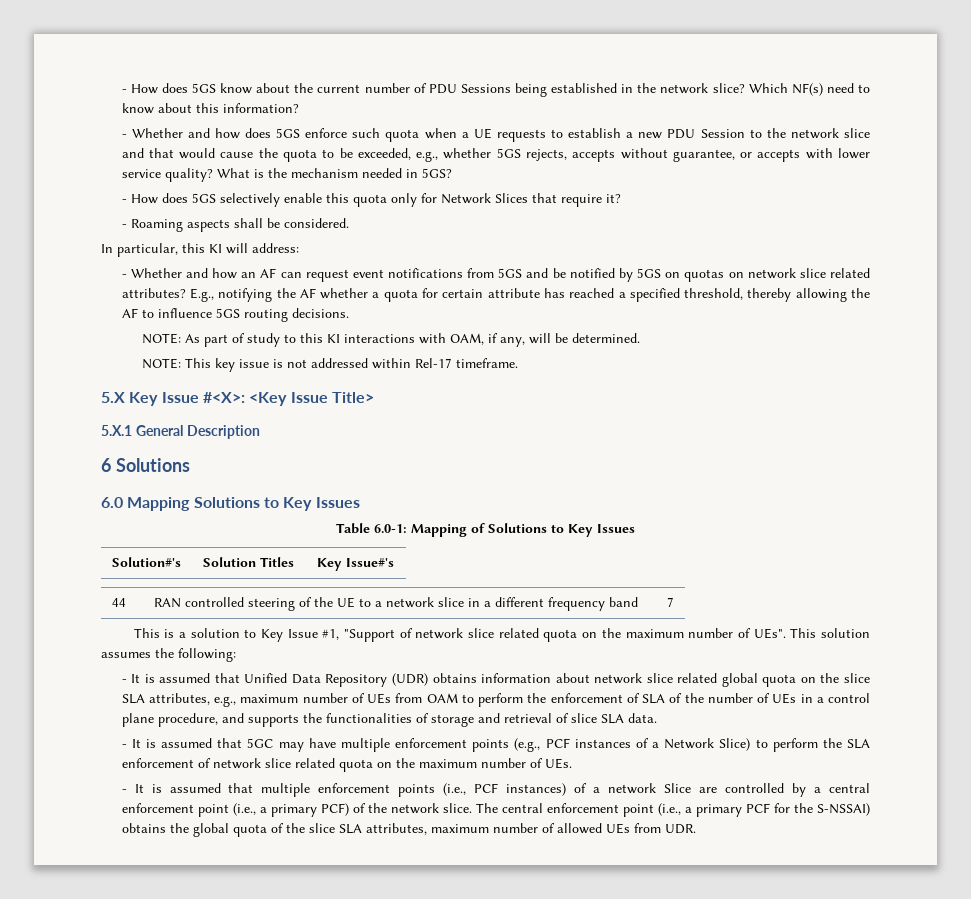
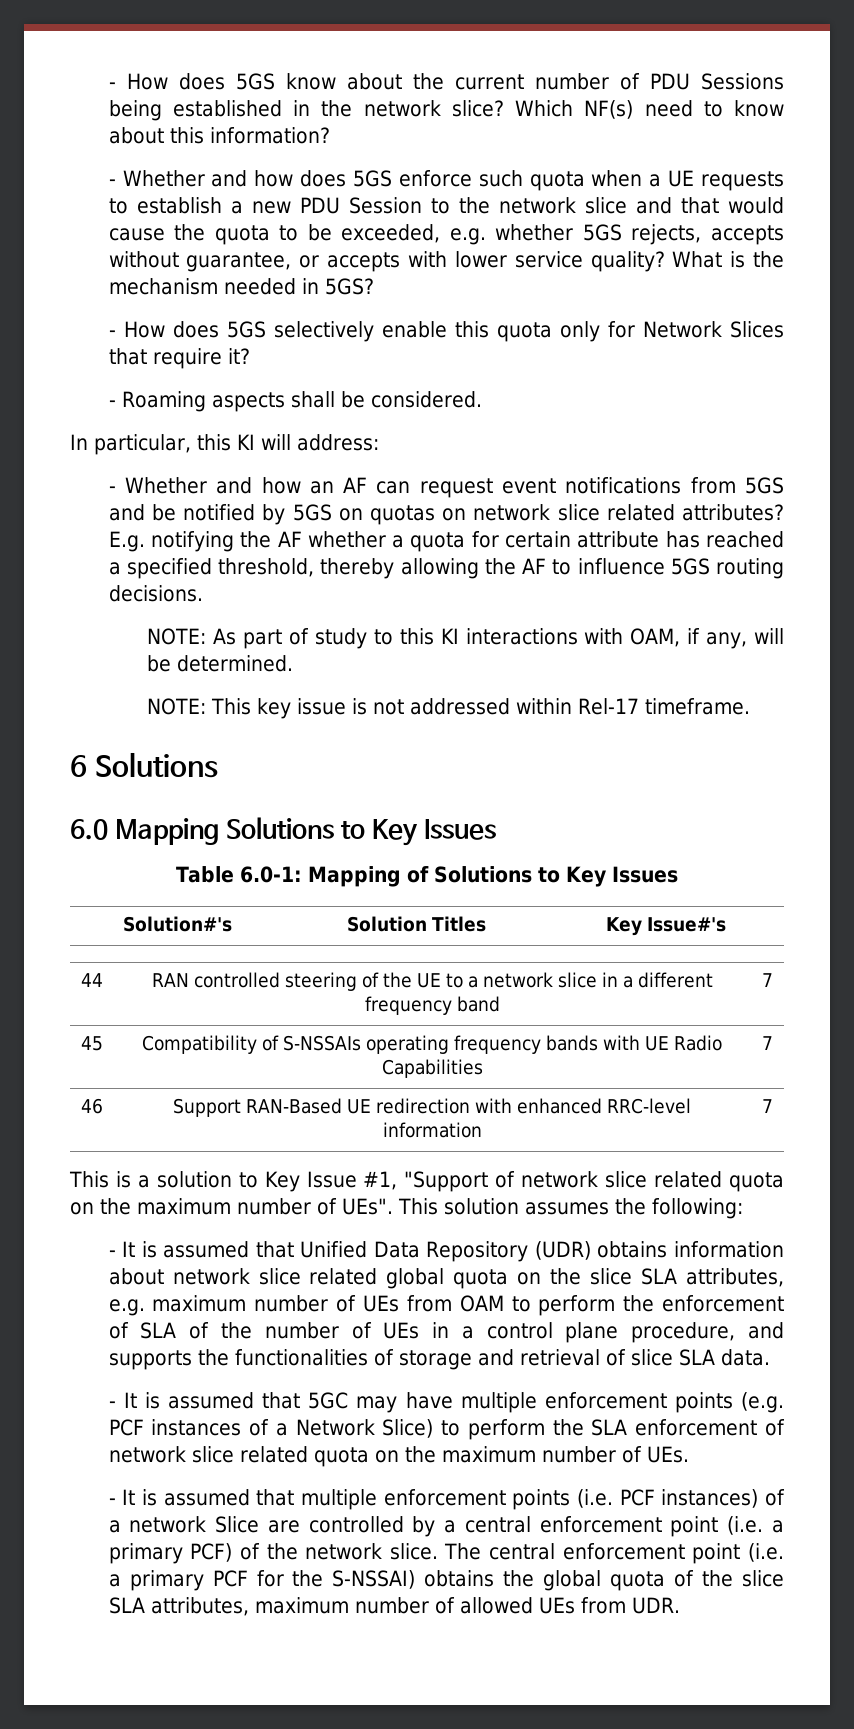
- - Whether and how does 5GS enforce such quota when a UE requests to establish a new PDU Session to the network slice and that would cause the quota to be exceeded, e.g., whether 5GS rejects, accepts without guarantee, or accepts with lower service quality?
+ - Whether and how does 5GS enforce such quota when a UE requests to establish a new PDU Session to the network slice and that would cause the quota to be exceeded, e.g. whether 5GS rejects, accepts without guarantee, or accepts with lower service quality?
- E.g., notifying the AF whether a quota for certain attribute has reached a specified threshold, thereby allowing the AF to influence 5GS routing decisions.
+ E.g. notifying the AF whether a quota for certain attribute has reached a specified threshold, thereby allowing the AF to influence 5GS routing decisions.
- 5.X Key Issue #<X>: <Key Issue Title>
- 5.X.1 General Description
+ 45 | Compatibility of S-NSSAIs operating frequency bands with UE Radio Capabilities | 7
+ 46 | Support RAN-Based UE redirection with enhanced RRC-level information | 7
- - It is assumed that Unified Data Repository (UDR) obtains information about network slice related global quota on the slice SLA attributes, e.g., maximum number of UEs from OAM to perform the enforcement of SLA of the number of UEs in a control plane procedure, and supports the functionalities of storage and retrieval of slice SLA data.
+ - It is assumed that Unified Data Repository (UDR) obtains information about network slice related global quota on the slice SLA attributes, e.g. maximum number of UEs from OAM to perform the enforcement of SLA of the number of UEs in a control plane procedure, and supports the functionalities of storage and retrieval of slice SLA data.
- - It is assumed that 5GC may have multiple enforcement points (e.g., PCF instances of a Network Slice) to perform the SLA enforcement of network slice related quota on the maximum number of UEs.
+ - It is assumed that 5GC may have multiple enforcement points (e.g. PCF instances of a Network Slice) to perform the SLA enforcement of network slice related quota on the maximum number of UEs.
- - It is assumed that multiple enforcement points (i.e., PCF instances) of a network Slice are controlled by a central enforcement point (i.e., a primary PCF) of the network slice.
+ - It is assumed that multiple enforcement points (i.e. PCF instances) of a network Slice are controlled by a central enforcement point (i.e. a primary PCF) of the network slice.
- The central enforcement point (i.e., a primary PCF for the S-NSSAI) obtains the global quota of the slice SLA attributes, maximum number of allowed UEs from UDR.
+ The central enforcement point (i.e. a primary PCF for the S-NSSAI) obtains the global quota of the slice SLA attributes, maximum number of allowed UEs from UDR.

